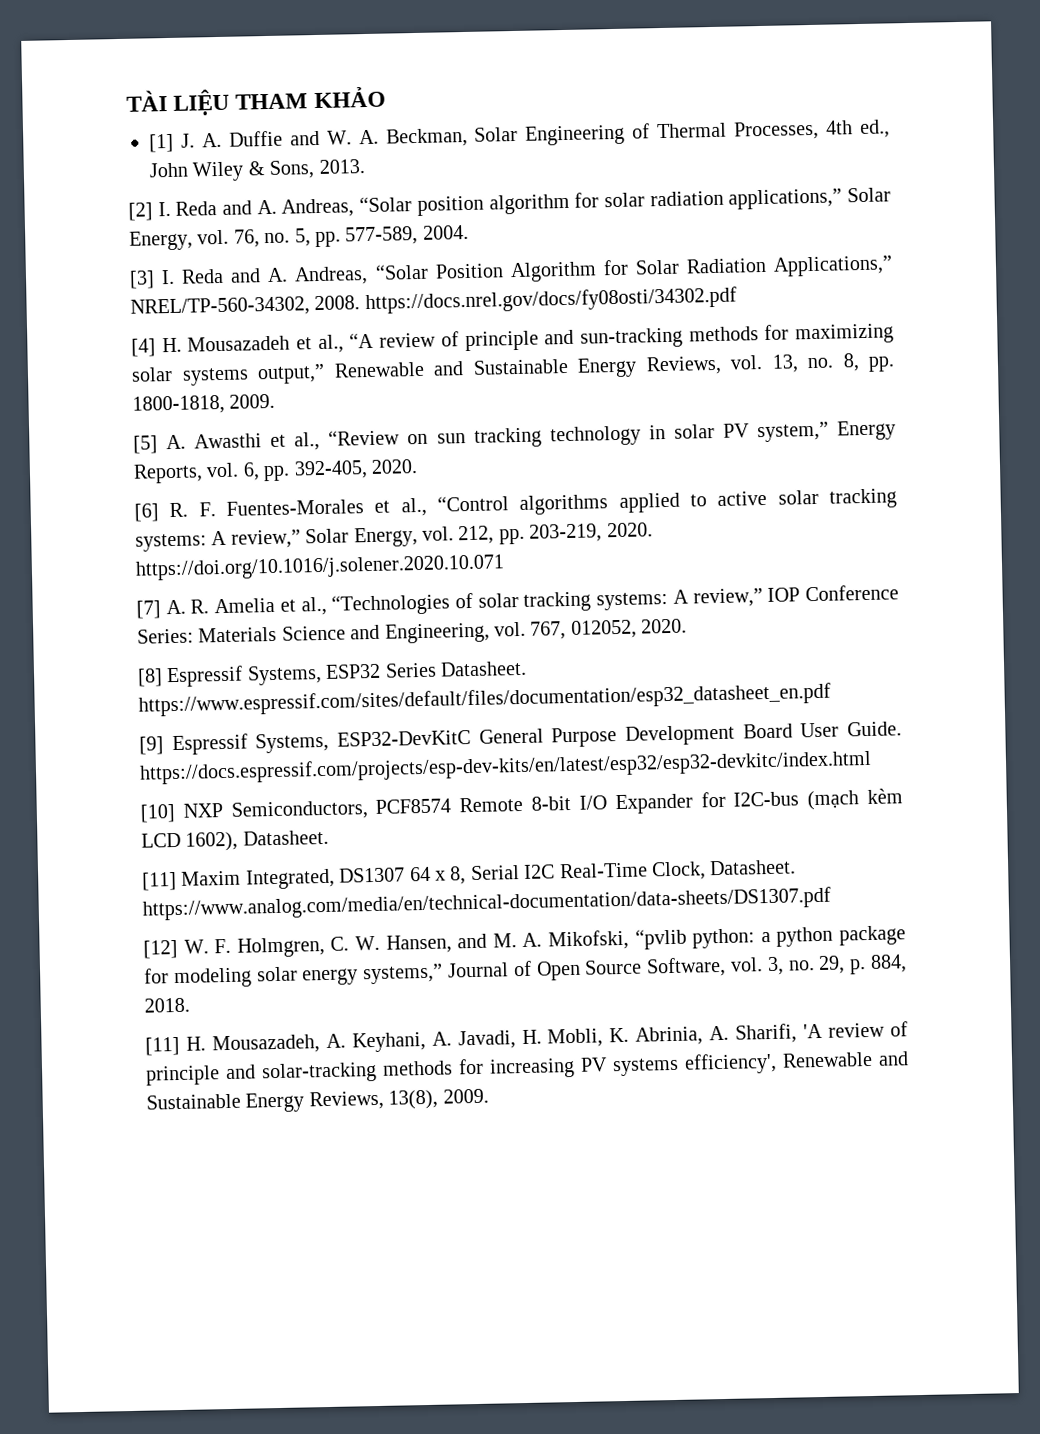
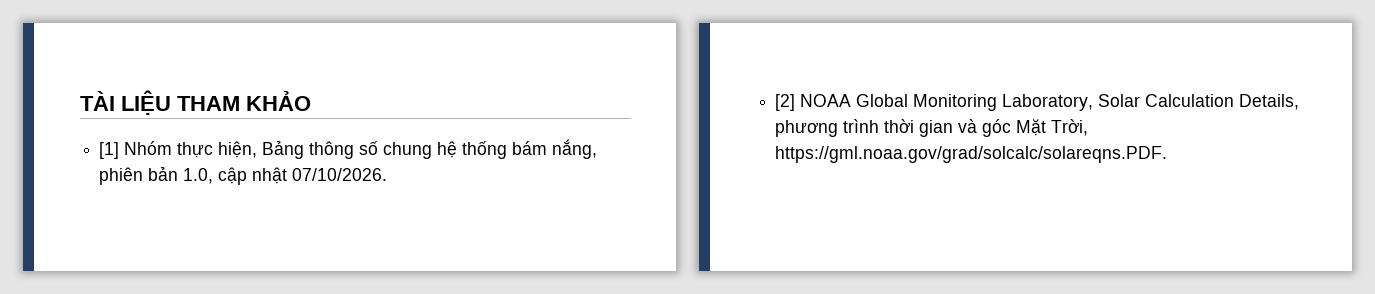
- [1] J. A. Duffie and W. A. Beckman, Solar Engineering of Thermal Processes, 4th ed., John Wiley & Sons, 2013.
- [2] I. Reda and A. Andreas, “Solar position algorithm for solar radiation applications,” Solar Energy, vol. 76, no. 5, pp. 577-589, 2004.
- [3] I. Reda and A. Andreas, “Solar Position Algorithm for Solar Radiation Applications,” NREL/TP-560-34302, 2008. https://docs.nrel.gov/docs/fy08osti/34302.pdf
- [4] H. Mousazadeh et al., “A review of principle and sun-tracking methods for maximizing solar systems output,” Renewable and Sustainable Energy Reviews, vol. 13, no. 8, pp. 1800-1818, 2009.
- [5] A. Awasthi et al., “Review on sun tracking technology in solar PV system,” Energy Reports, vol. 6, pp. 392-405, 2020.
- [6] R. F. Fuentes-Morales et al., “Control algorithms applied to active solar tracking systems: A review,” Solar Energy, vol. 212, pp. 203-219, 2020. https://doi.org/10.1016/j.solener.2020.10.071
- [7] A. R. Amelia et al., “Technologies of solar tracking systems: A review,” IOP Conference Series: Materials Science and Engineering, vol. 767, 012052, 2020.
- [8] Espressif Systems, ESP32 Series Datasheet. https://www.espressif.com/sites/default/files/documentation/esp32_datasheet_en.pdf
- [9] Espressif Systems, ESP32-DevKitC General Purpose Development Board User Guide. https://docs.espressif.com/projects/esp-dev-kits/en/latest/esp32/esp32-devkitc/index.html
- [10] NXP Semiconductors, PCF8574 Remote 8-bit I/O Expander for I2C-bus (mạch kèm LCD 1602), Datasheet.
- [11] Maxim Integrated, DS1307 64 x 8, Serial I2C Real-Time Clock, Datasheet. https://www.analog.com/media/en/technical-documentation/data-sheets/DS1307.pdf
- [12] W. F. Holmgren, C. W. Hansen, and M. A. Mikofski, “pvlib python: a python package for modeling solar energy systems,” Journal of Open Source Software, vol. 3, no. 29, p. 884, 2018.
- [11] H. Mousazadeh, A. Keyhani, A. Javadi, H. Mobli, K. Abrinia, A. Sharifi, 'A review of principle and solar-tracking methods for increasing PV systems efficiency', Renewable and Sustainable Energy Reviews, 13(8), 2009.
+ [1] Nhóm thực hiện, Bảng thông số chung hệ thống bám nắng, phiên bản 1.0, cập nhật 07/10/2026.
+ [2] NOAA Global Monitoring Laboratory, Solar Calculation Details, phương trình thời gian và góc Mặt Trời, https://gml.noaa.gov/grad/solcalc/solareqns.PDF.

